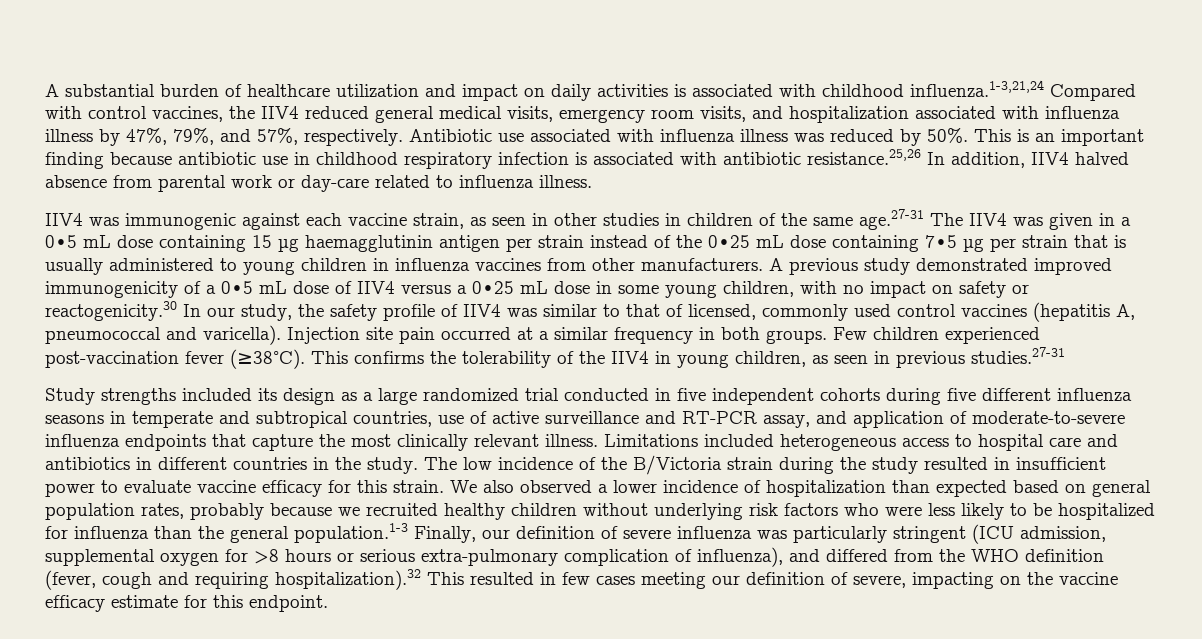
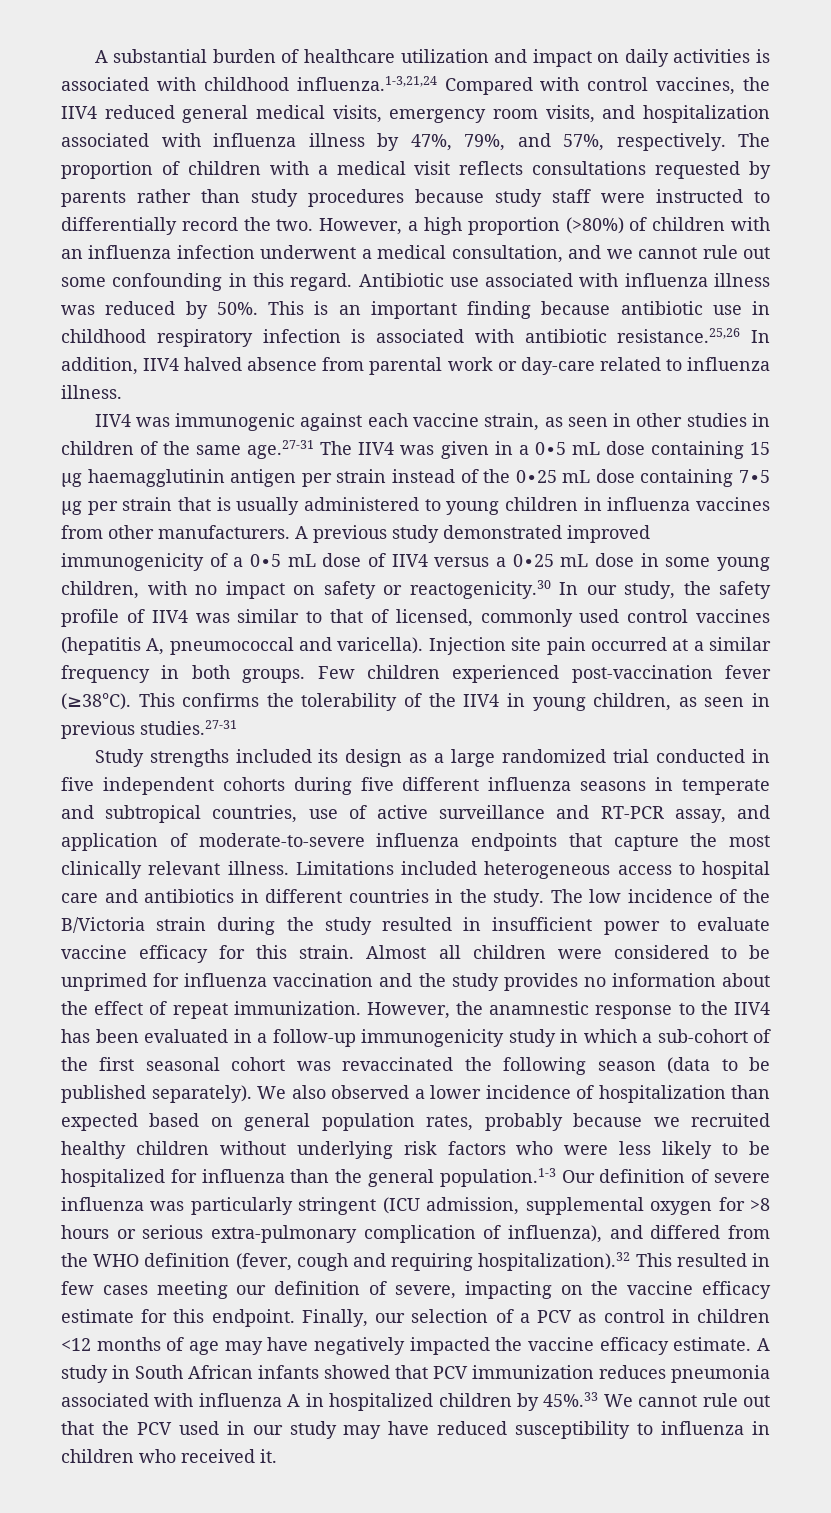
+ The proportion of children with a medical visit reflects consultations requested by parents rather than study procedures because study staff were instructed to differentially record the two. However, a high proportion (>80%) of children with an influenza infection underwent a medical consultation, and we cannot rule out some confounding in this regard.
+ Almost all children were considered to be unprimed for influenza vaccination and the study provides no information about the effect of repeat immunization. However, the anamnestic response to the IIV4 has been evaluated in a follow-up immunogenicity study in which a sub-cohort of the first seasonal cohort was revaccinated the following season (data to be published separately).
- We also observed a lower incidence of hospitalization than expected based on general population rates, probably because we recruited healthy children without underlying risk factors who were less likely to be hospitalized for influenza than the general population.1-3 Finally, our definition of severe influenza was particularly stringent (ICU admission, supplemental oxygen for >8 hours or serious extra-pulmonary complication of influenza), and differed from the WHO definition (fever, cough and requiring hospitalization).32 This resulted in few cases meeting our definition of severe, impacting on the vaccine efficacy estimate for this endpoint.
+ We also observed a lower incidence of hospitalization than expected based on general population rates, probably because we recruited healthy children without underlying risk factors who were less likely to be hospitalized for influenza than the general population.1-3 Our definition of severe influenza was particularly stringent (ICU admission, supplemental oxygen for >8 hours or serious extra-pulmonary complication of influenza), and differed from the WHO definition (fever, cough and requiring hospitalization).32 This resulted in few cases meeting our definition of severe, impacting on the vaccine efficacy estimate for this endpoint.
+ Finally, our selection of a PCV as control in children <12 months of age may have negatively impacted the vaccine efficacy estimate. A study in South African infants showed that PCV immunization reduces pneumonia associated with influenza A in hospitalized children by 45%.33 We cannot rule out that the PCV used in our study may have reduced susceptibility to influenza in children who received it.

